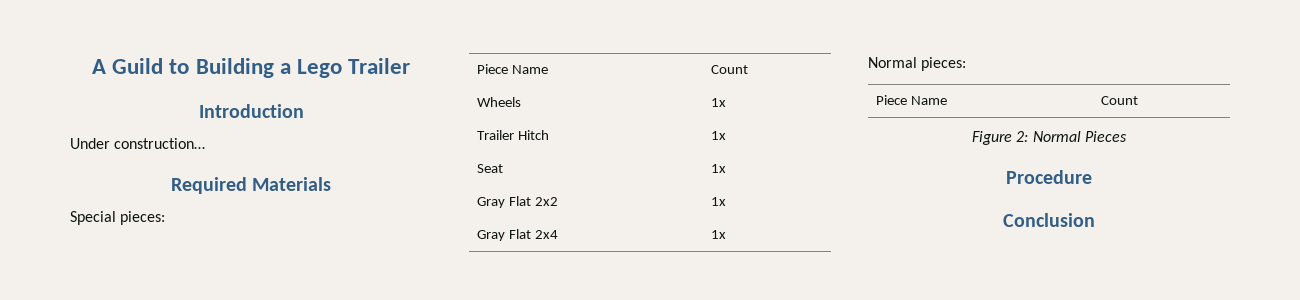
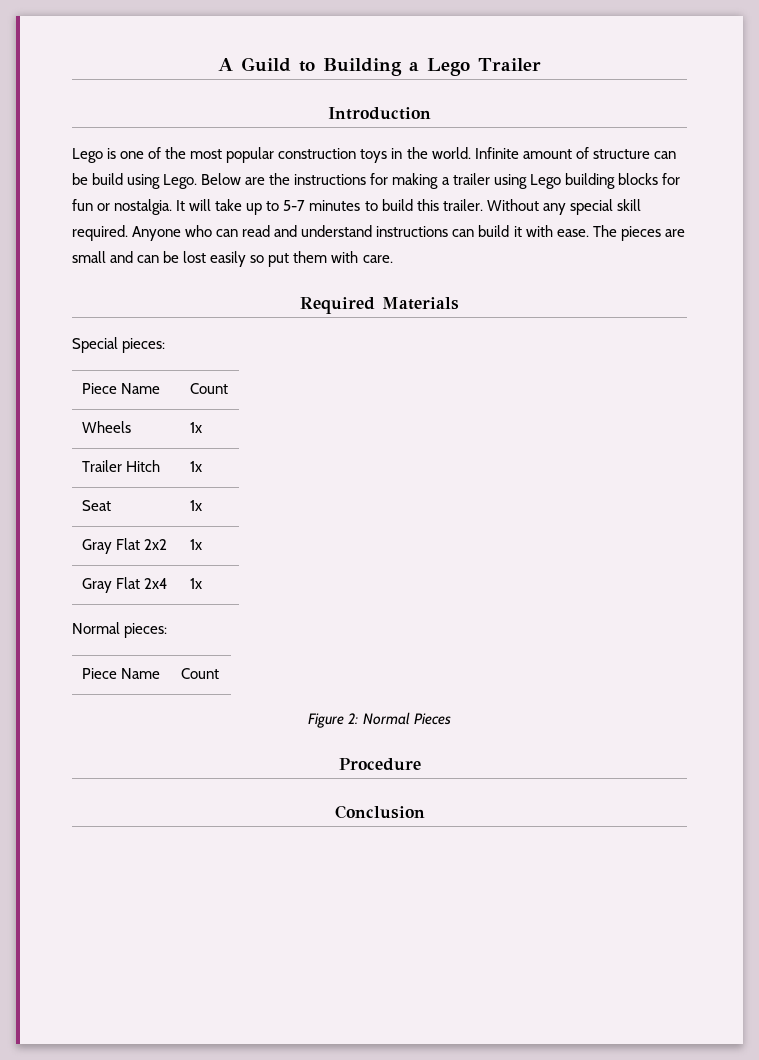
- Under construction…
+ Lego is one of the most popular construction toys in the world. Infinite amount of structure can be build using Lego. Below are the instructions for making a trailer using Lego building blocks for fun or nostalgia. It will take up to 5-7 minutes to build this trailer. Without any special skill required. Anyone who can read and understand instructions can build it with ease. The pieces are small and can be lost easily so put them with care.

